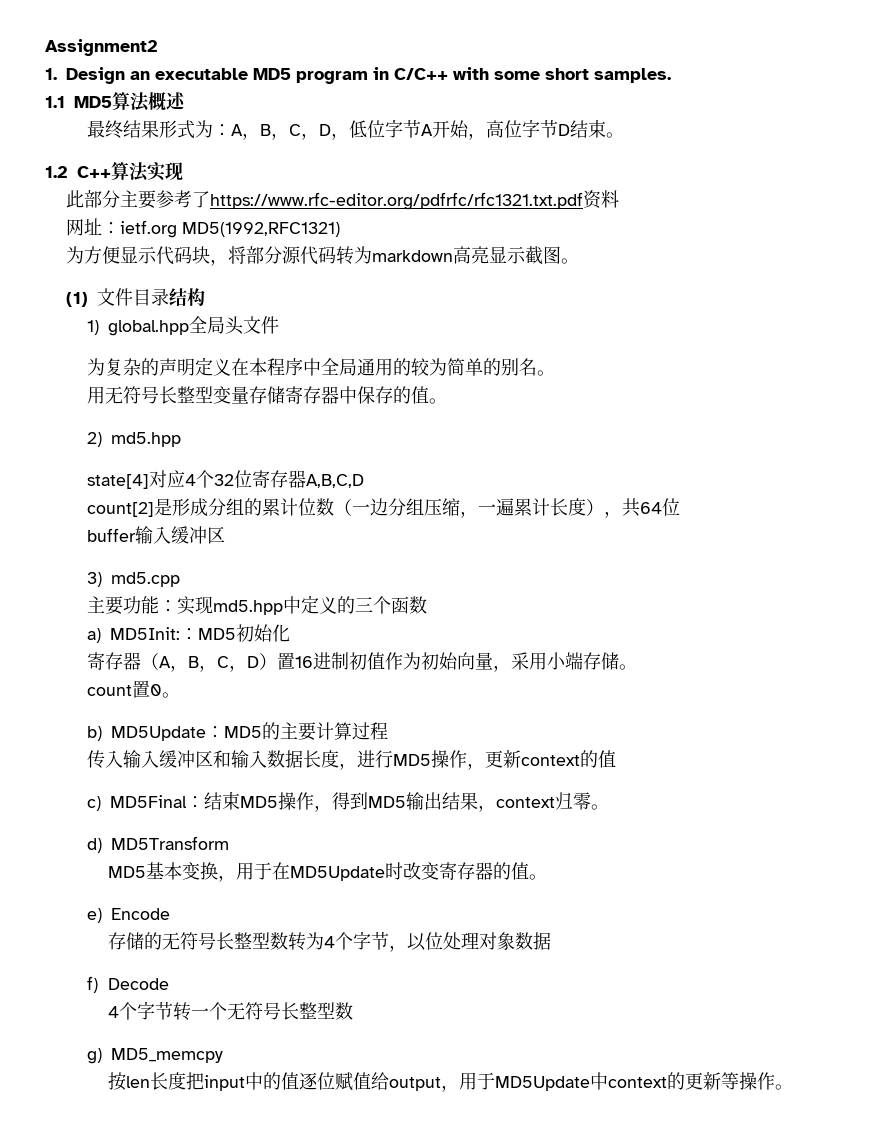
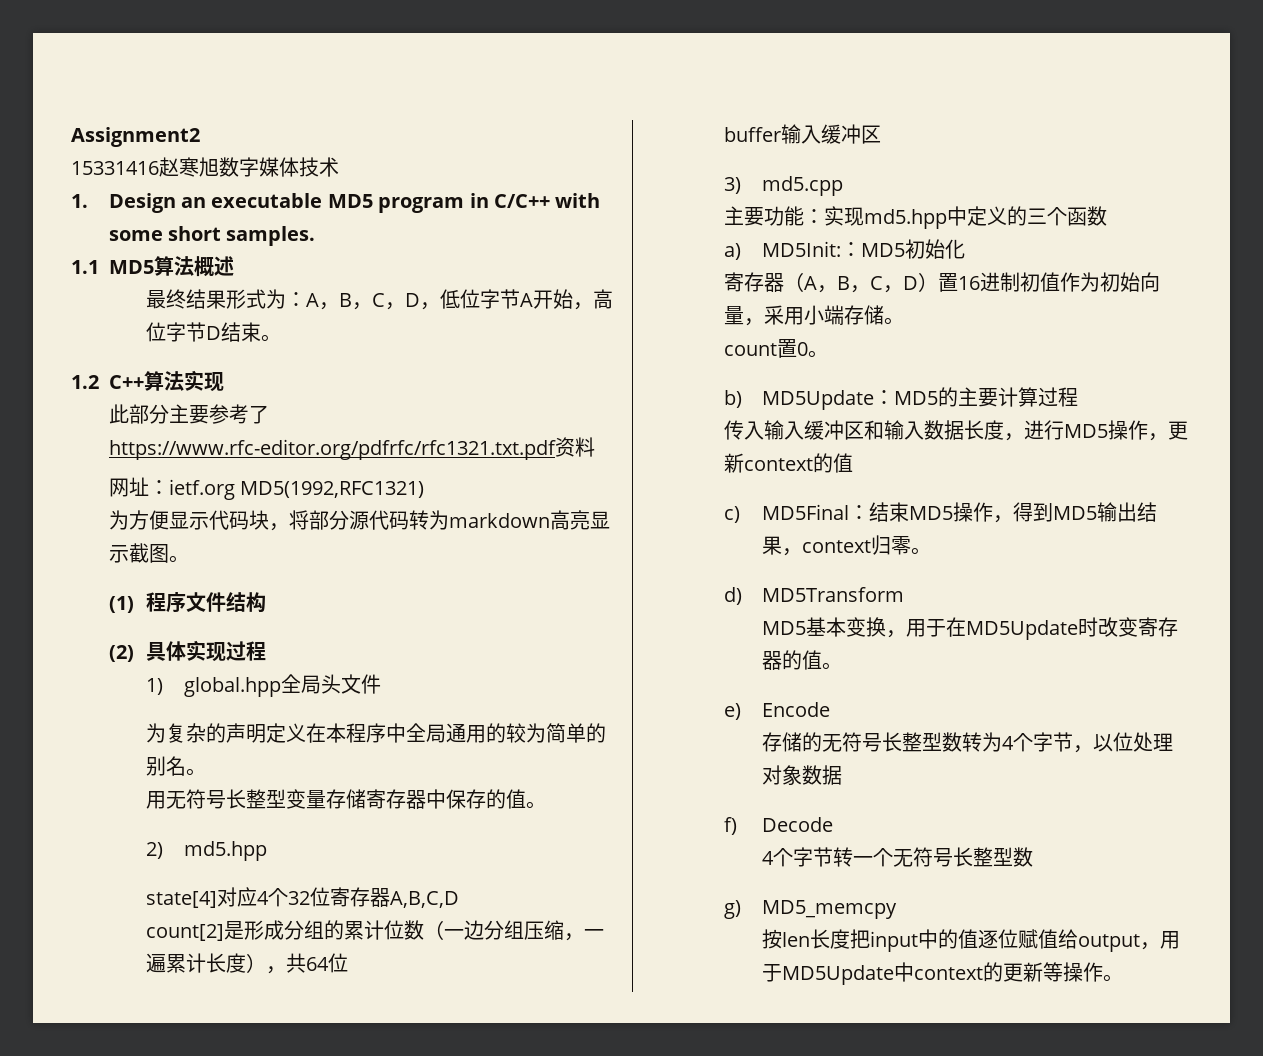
+ 15331416赵寒旭数字媒体技术
- (1)文件目录结构
+ (1)程序文件结构
+ (2)具体实现过程

